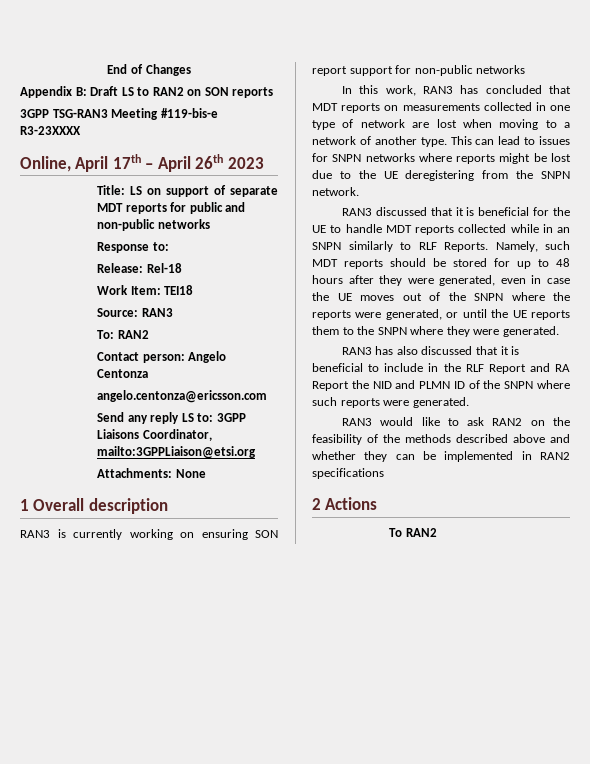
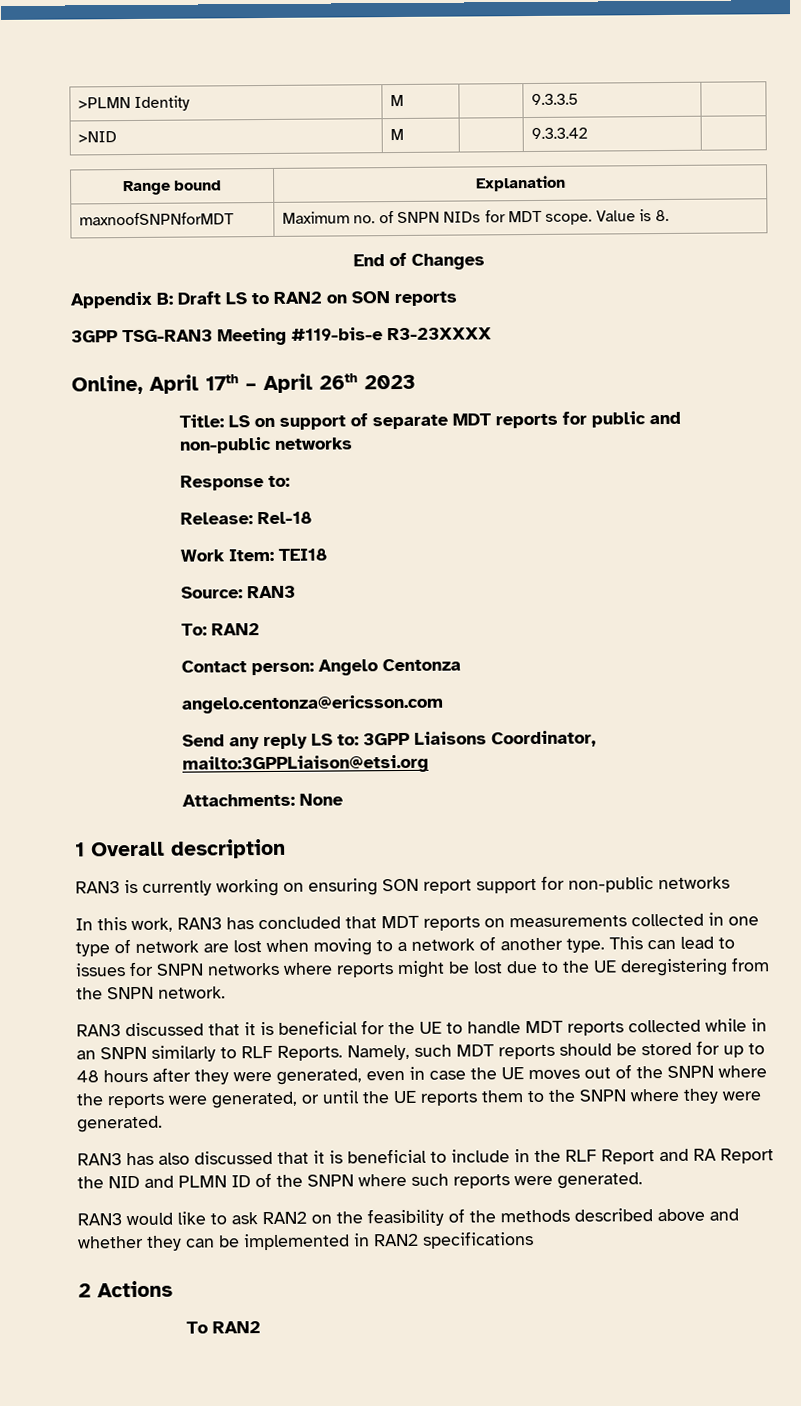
+ >PLMN Identity | M | | 9.3.3.5 |
+ >NID | M | | 9.3.3.42 |
+ Range bound | Explanation
+ maxnoofSNPNforMDT | Maximum no. of SNPN NIDs for MDT scope. Value is 8.

